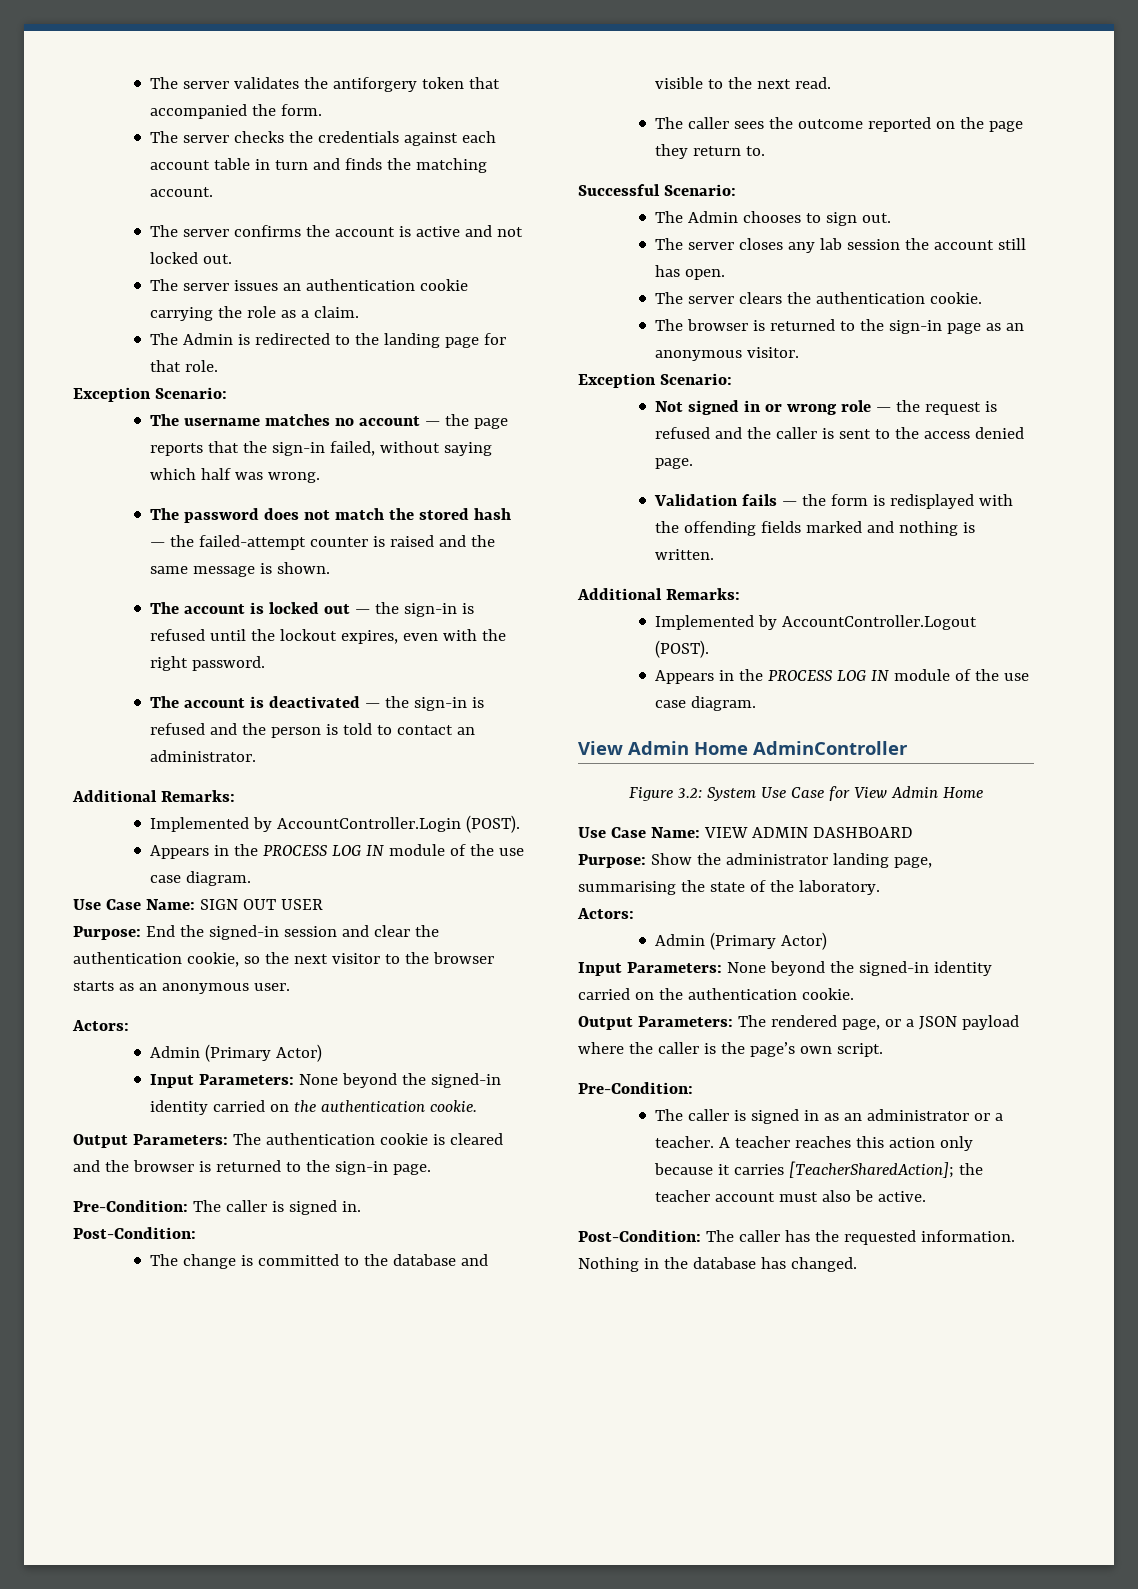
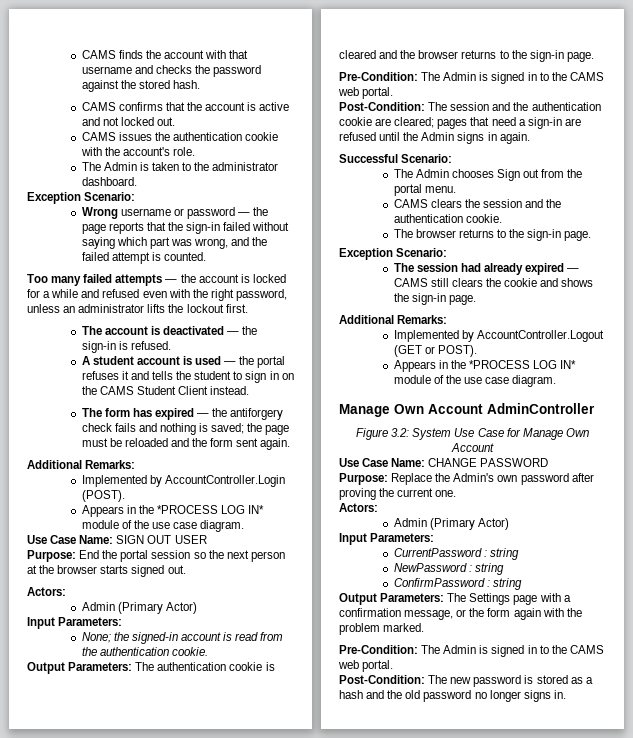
- The server validates the antiforgery token that accompanied the form.
- The server checks the credentials against each account table in turn and finds the matching account.
- The server confirms the account is active and not locked out.
+ CAMS finds the account with that username and checks the password against the stored hash.
+ CAMS confirms that the account is active and not locked out.
- The server issues an authentication cookie carrying the role as a claim.
- The Admin is redirected to the landing page for that role.
+ CAMS issues the authentication cookie with the account's role.
+ The Admin is taken to the administrator dashboard.
  Exception Scenario:
- The username matches no account — the page reports that the sign-in failed, without saying which half was wrong.
- The password does not match the stored hash — the failed-attempt counter is raised and the same message is shown.
- The account is locked out — the sign-in is refused until the lockout expires, even with the right password.
+ Wrong username or password — the page reports that the sign-in failed without saying which part was wrong, and the failed attempt is counted.
+ Too many failed attempts — the account is locked for a while and refused even with the right password, unless an administrator lifts the lockout first.
- The account is deactivated — the sign-in is refused and the person is told to contact an administrator.
+ The account is deactivated — the sign-in is refused.
+ A student account is used — the portal refuses it and tells the student to sign in on the CAMS Student Client instead.
+ The form has expired — the antiforgery check fails and nothing is saved; the page must be reloaded and the form sent again.
  Implemented by AccountController.Login (POST).
- Appears in the PROCESS LOG IN module of the use case diagram.
+ Appears in the *PROCESS LOG IN* module of the use case diagram.
- Purpose: End the signed-in session and clear the authentication cookie, so the next visitor to the browser starts as an anonymous user.
+ Purpose: End the portal session so the next person at the browser starts signed out.
  Actors:
  Admin (Primary Actor)
- Input Parameters: None beyond the signed-in identity carried on the authentication cookie.
+ Input Parameters:
+ None; the signed-in account is read from the authentication cookie.
- Output Parameters: The authentication cookie is cleared and the browser is returned to the sign-in page.
- Pre-Condition: The caller is signed in.
- Post-Condition:
- The change is committed to the database and visible to the next read.
- The caller sees the outcome reported on the page they return to.
+ Output Parameters: The authentication cookie is cleared and the browser returns to the sign-in page.
+ Pre-Condition: The Admin is signed in to the CAMS web portal.
+ Post-Condition: The session and the authentication cookie are cleared; pages that need a sign-in are refused until the Admin signs in again.
- The Admin chooses to sign out.
- The server closes any lab session the account still has open.
- The server clears the authentication cookie.
+ The Admin chooses Sign out from the portal menu.
+ CAMS clears the session and the authentication cookie.
- The browser is returned to the sign-in page as an anonymous visitor.
+ The browser returns to the sign-in page.
  Exception Scenario:
- Not signed in or wrong role — the request is refused and the caller is sent to the access denied page.
- Validation fails — the form is redisplayed with the offending fields marked and nothing is written.
+ The session had already expired — CAMS still clears the cookie and shows the sign-in page.
- Implemented by AccountController.Logout (POST).
- Appears in the PROCESS LOG IN module of the use case diagram.
- View Admin Home AdminController
+ Implemented by AccountController.Logout (GET or POST).
+ Appears in the *PROCESS LOG IN* module of the use case diagram.
+ Manage Own Account AdminController
- Figure 3.2: System Use Case for View Admin Home
- Use Case Name: VIEW ADMIN DASHBOARD
- Purpose: Show the administrator landing page, summarising the state of the laboratory.
+ Figure 3.2: System Use Case for Manage Own Account
+ Use Case Name: CHANGE PASSWORD
+ Purpose: Replace the Admin's own password after proving the current one.
  Actors:
  Admin (Primary Actor)
- Input Parameters: None beyond the signed-in identity carried on the authentication cookie.
- Output Parameters: The rendered page, or a JSON payload where the caller is the page’s own script.
- Pre-Condition:
- The caller is signed in as an administrator or a teacher. A teacher reaches this action only because it carries [TeacherSharedAction]; the teacher account must also be active.
- Post-Condition: The caller has the requested information. Nothing in the database has changed.
+ Input Parameters:
+ CurrentPassword : string
+ NewPassword : string
+ ConfirmPassword : string
+ Output Parameters: The Settings page with a confirmation message, or the form again with the problem marked.
+ Pre-Condition: The Admin is signed in to the CAMS web portal.
+ Post-Condition: The new password is stored as a hash and the old password no longer signs in.

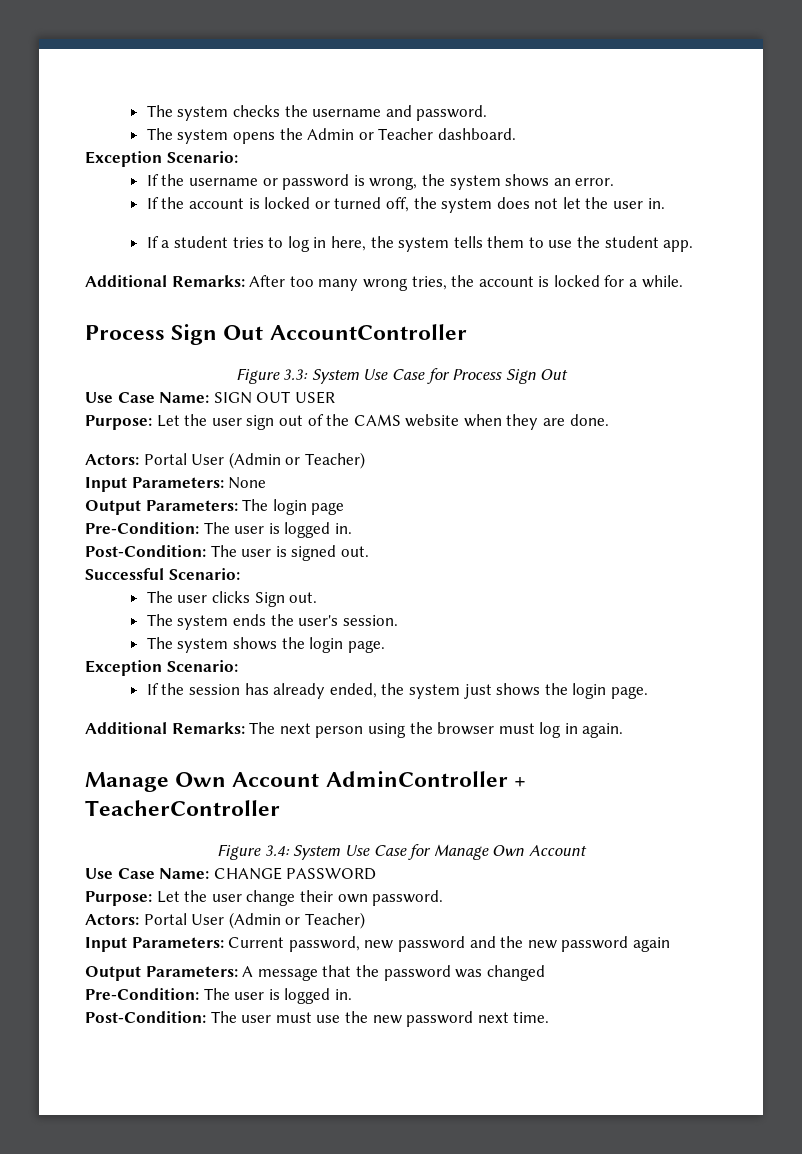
- CAMS finds the account with that username and checks the password against the stored hash.
- CAMS confirms that the account is active and not locked out.
- CAMS issues the authentication cookie with the account's role.
- The Admin is taken to the administrator dashboard.
+ The system checks the username and password.
+ The system opens the Admin or Teacher dashboard.
- Wrong username or password — the page reports that the sign-in failed without saying which part was wrong, and the failed attempt is counted.
- Too many failed attempts — the account is locked for a while and refused even with the right password, unless an administrator lifts the lockout first.
- The account is deactivated — the sign-in is refused.
- A student account is used — the portal refuses it and tells the student to sign in on the CAMS Student Client instead.
- The form has expired — the antiforgery check fails and nothing is saved; the page must be reloaded and the form sent again.
- Additional Remarks:
- Implemented by AccountController.Login (POST).
- Appears in the *PROCESS LOG IN* module of the use case diagram.
+ If the username or password is wrong, the system shows an error.
+ If the account is locked or turned off, the system does not let the user in.
+ If a student tries to log in here, the system tells them to use the student app.
+ Additional Remarks: After too many wrong tries, the account is locked for a while.
+ Process Sign Out AccountController
+ Figure 3.3: System Use Case for Process Sign Out
- Purpose: End the portal session so the next person at the browser starts signed out.
- Actors:
- Admin (Primary Actor)
- Input Parameters:
- None; the signed-in account is read from the authentication cookie.
- Output Parameters: The authentication cookie is cleared and the browser returns to the sign-in page.
- Pre-Condition: The Admin is signed in to the CAMS web portal.
- Post-Condition: The session and the authentication cookie are cleared; pages that need a sign-in are refused until the Admin signs in again.
+ Purpose: Let the user sign out of the CAMS website when they are done.
+ Actors: Portal User (Admin or Teacher)
+ Input Parameters: None
+ Output Parameters: The login page
+ Pre-Condition: The user is logged in.
+ Post-Condition: The user is signed out.
  Successful Scenario:
- The Admin chooses Sign out from the portal menu.
- CAMS clears the session and the authentication cookie.
- The browser returns to the sign-in page.
+ The user clicks Sign out.
+ The system ends the user's session.
+ The system shows the login page.
  Exception Scenario:
- The session had already expired — CAMS still clears the cookie and shows the sign-in page.
- Additional Remarks:
- Implemented by AccountController.Logout (GET or POST).
- Appears in the *PROCESS LOG IN* module of the use case diagram.
+ If the session has already ended, the system just shows the login page.
+ Additional Remarks: The next person using the browser must log in again.
- Manage Own Account AdminController
- Figure 3.2: System Use Case for Manage Own Account
+ Manage Own Account AdminController + TeacherController
+ Figure 3.4: System Use Case for Manage Own Account
- Purpose: Replace the Admin's own password after proving the current one.
- Actors:
- Admin (Primary Actor)
- Input Parameters:
- CurrentPassword : string
- NewPassword : string
- ConfirmPassword : string
- Output Parameters: The Settings page with a confirmation message, or the form again with the problem marked.
- Pre-Condition: The Admin is signed in to the CAMS web portal.
- Post-Condition: The new password is stored as a hash and the old password no longer signs in.
+ Purpose: Let the user change their own password.
+ Actors: Portal User (Admin or Teacher)
+ Input Parameters: Current password, new password and the new password again
+ Output Parameters: A message that the password was changed
+ Pre-Condition: The user is logged in.
+ Post-Condition: The user must use the new password next time.

